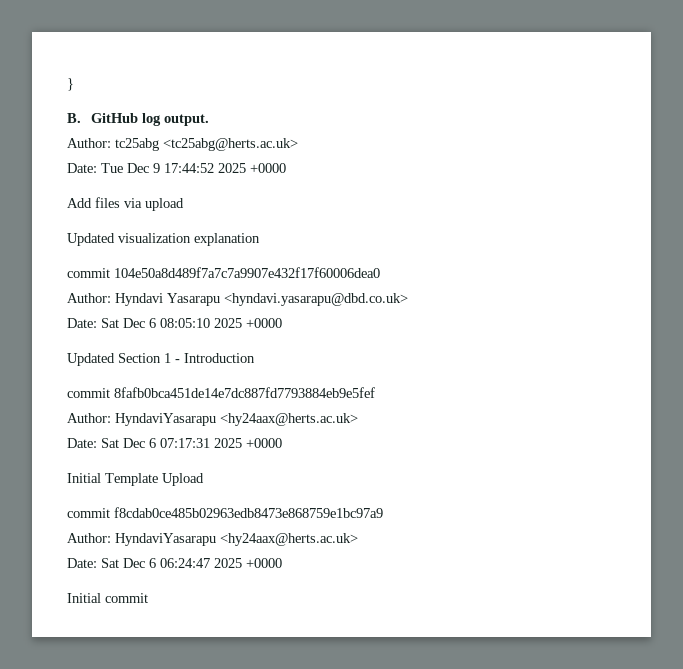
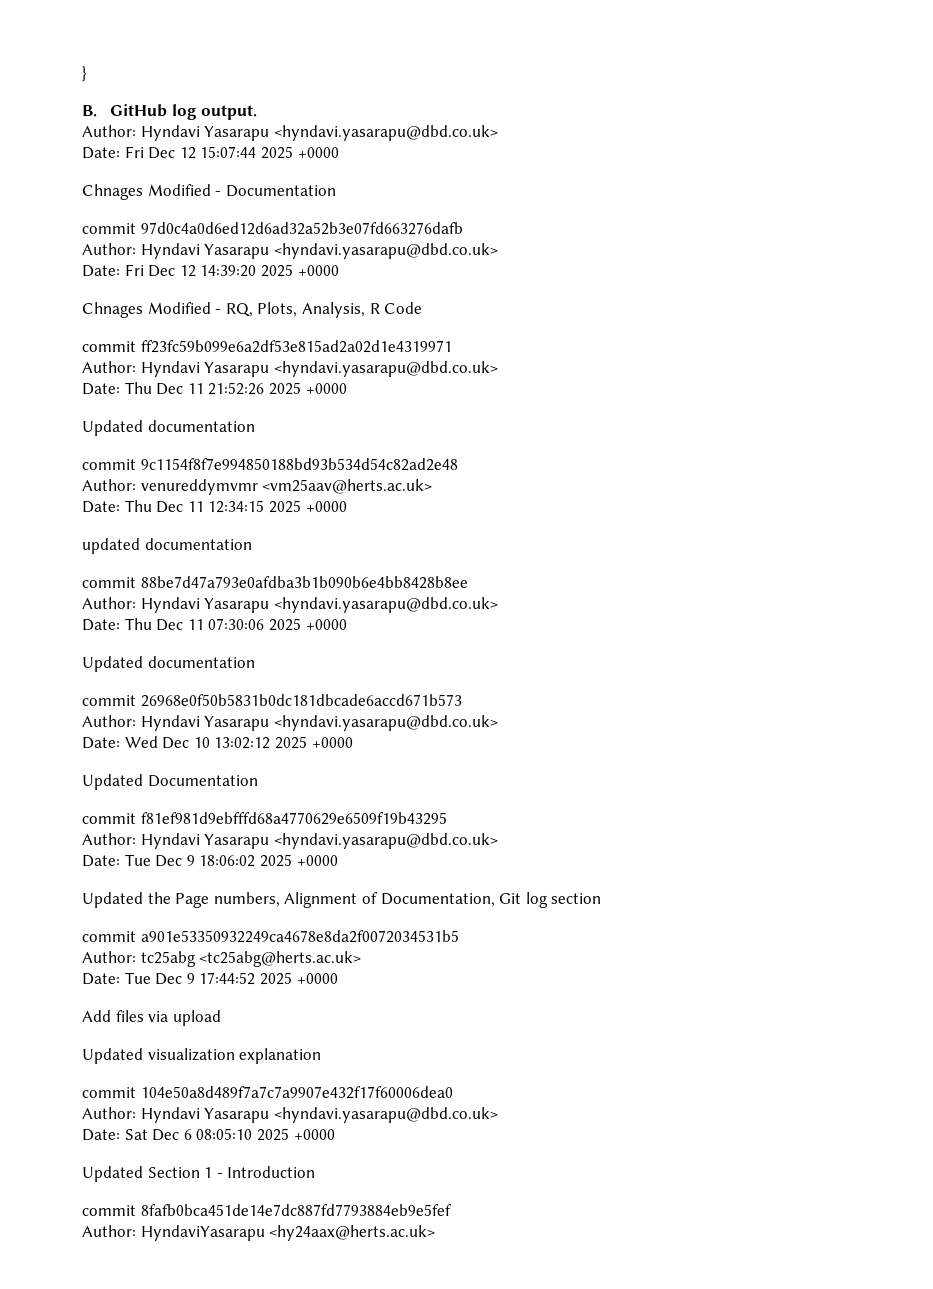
  B. GitHub log output.
+ Author: Hyndavi Yasarapu <hyndavi.yasarapu@dbd.co.uk>
+ Date: Fri Dec 12 15:07:44 2025 +0000
+ Chnages Modified - Documentation
+ commit 97d0c4a0d6ed12d6ad32a52b3e07fd663276dafb
+ Author: Hyndavi Yasarapu <hyndavi.yasarapu@dbd.co.uk>
+ Date: Fri Dec 12 14:39:20 2025 +0000
+ Chnages Modified - RQ, Plots, Analysis, R Code
+ commit ff23fc59b099e6a2df53e815ad2a02d1e4319971
+ Author: Hyndavi Yasarapu <hyndavi.yasarapu@dbd.co.uk>
+ Date: Thu Dec 11 21:52:26 2025 +0000
+ Updated documentation
+ commit 9c1154f8f7e994850188bd93b534d54c82ad2e48
+ Author: venureddymvmr <vm25aav@herts.ac.uk>
+ Date: Thu Dec 11 12:34:15 2025 +0000
+ updated documentation
+ commit 88be7d47a793e0afdba3b1b090b6e4bb8428b8ee
+ Author: Hyndavi Yasarapu <hyndavi.yasarapu@dbd.co.uk>
+ Date: Thu Dec 11 07:30:06 2025 +0000
+ Updated documentation
+ commit 26968e0f50b5831b0dc181dbcade6accd671b573
+ Author: Hyndavi Yasarapu <hyndavi.yasarapu@dbd.co.uk>
+ Date: Wed Dec 10 13:02:12 2025 +0000
+ Updated Documentation
+ commit f81ef981d9ebfffd68a4770629e6509f19b43295
+ Author: Hyndavi Yasarapu <hyndavi.yasarapu@dbd.co.uk>
+ Date: Tue Dec 9 18:06:02 2025 +0000
+ Updated the Page numbers, Alignment of Documentation, Git log section
+ commit a901e53350932249ca4678e8da2f0072034531b5
- Date: Sat Dec 6 07:17:31 2025 +0000
- Initial Template Upload
- commit f8cdab0ce485b02963edb8473e868759e1bc97a9
- Author: HyndaviYasarapu <hy24aax@herts.ac.uk>
- Date: Sat Dec 6 06:24:47 2025 +0000
- Initial commit

